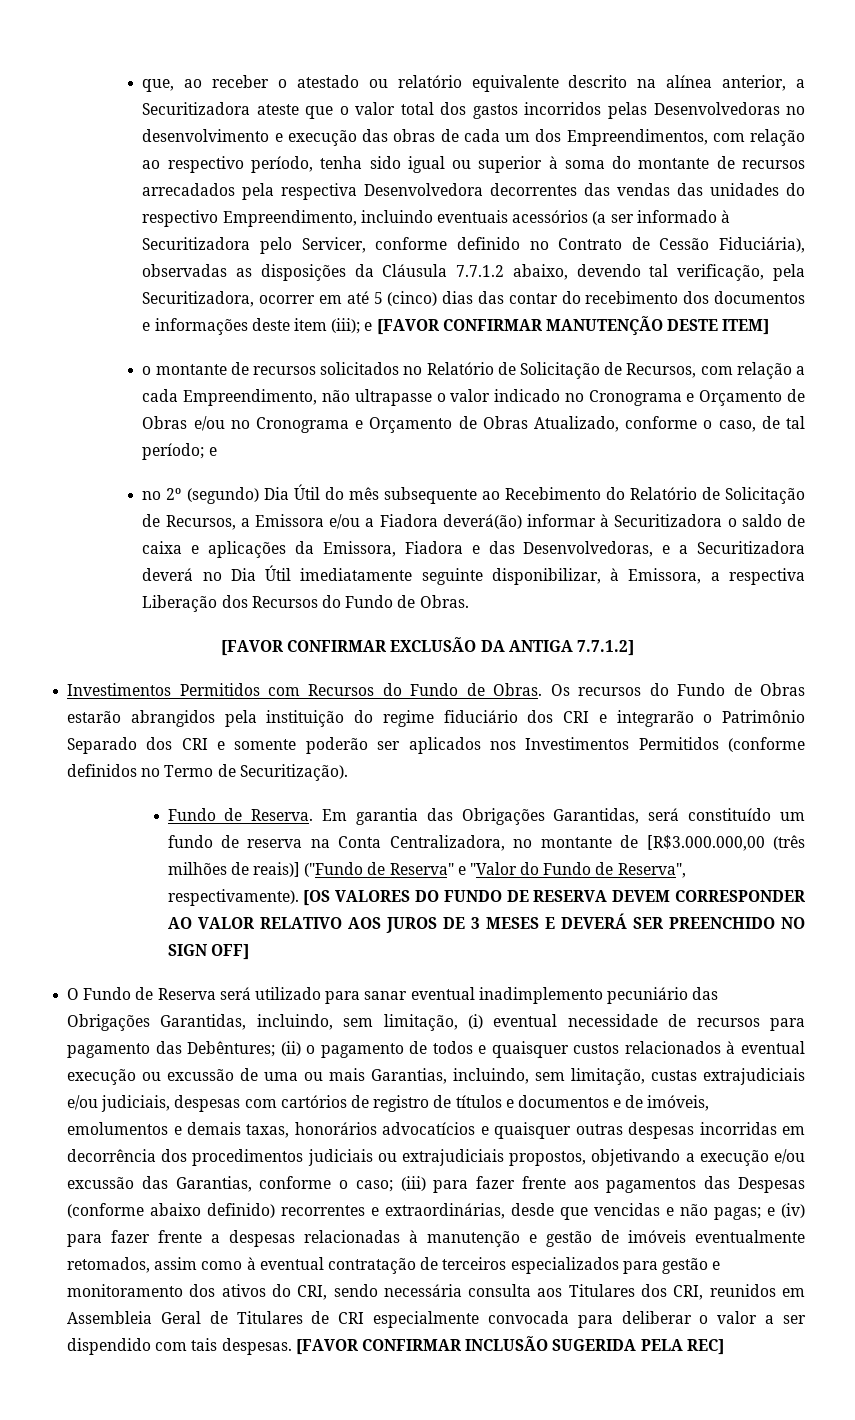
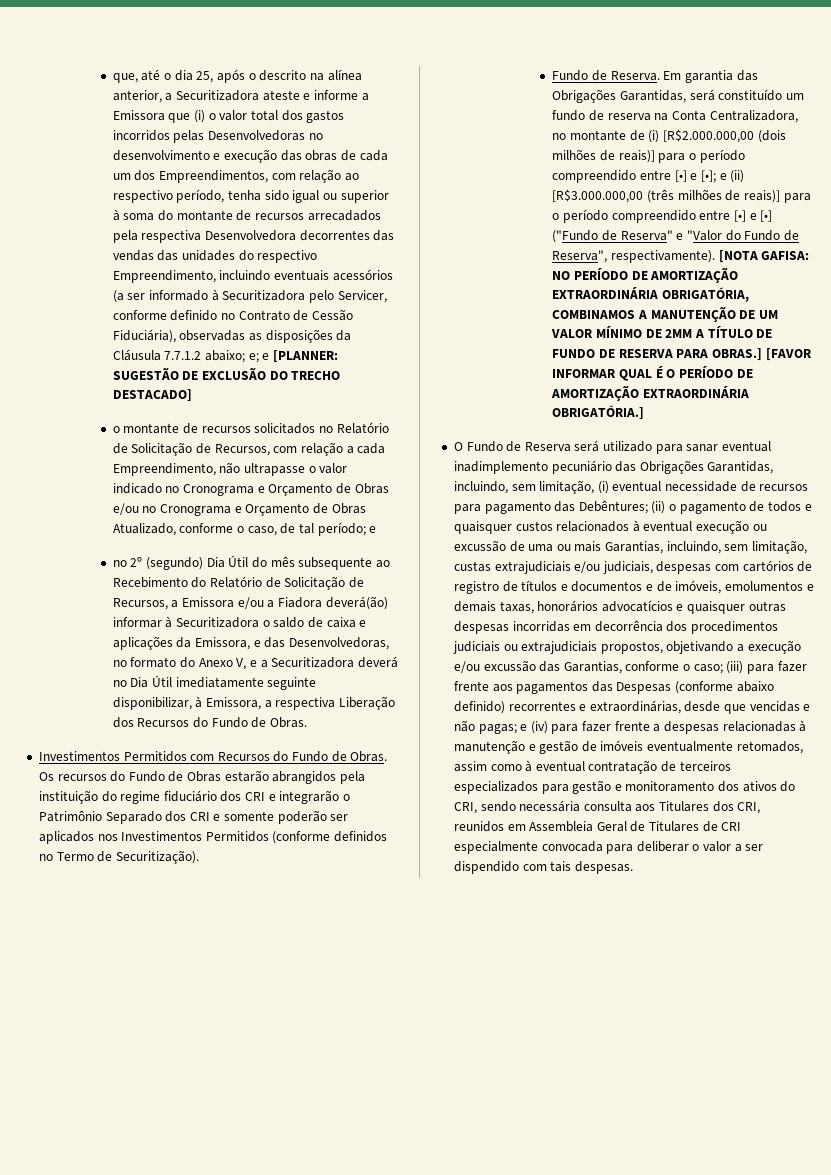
- que, ao receber o atestado ou relatório equivalente descrito na alínea anterior, a Securitizadora ateste que o valor total dos gastos incorridos pelas Desenvolvedoras no desenvolvimento e execução das obras de cada um dos Empreendimentos, com relação ao respectivo período, tenha sido igual ou superior à soma do montante de recursos arrecadados pela respectiva Desenvolvedora decorrentes das vendas das unidades do respectivo Empreendimento, incluindo eventuais acessórios (a ser informado à Securitizadora pelo Servicer, conforme definido no Contrato de Cessão Fiduciária), observadas as disposições da Cláusula 7.7.1.2 abaixo, devendo tal verificação, pela Securitizadora, ocorrer em até 5 (cinco) dias das contar do recebimento dos documentos e informações deste item (iii); e [FAVOR CONFIRMAR MANUTENÇÃO DESTE ITEM]
+ que, até o dia 25, após o descrito na alínea anterior, a Securitizadora ateste e informe a Emissora que (i) o valor total dos gastos incorridos pelas Desenvolvedoras no desenvolvimento e execução das obras de cada um dos Empreendimentos, com relação ao respectivo período, tenha sido igual ou superior à soma do montante de recursos arrecadados pela respectiva Desenvolvedora decorrentes das vendas das unidades do respectivo Empreendimento, incluindo eventuais acessórios (a ser informado à Securitizadora pelo Servicer, conforme definido no Contrato de Cessão Fiduciária), observadas as disposições da Cláusula 7.7.1.2 abaixo; e; e [PLANNER: SUGESTÃO DE EXCLUSÃO DO TRECHO DESTACADO]
- no 2º (segundo) Dia Útil do mês subsequente ao Recebimento do Relatório de Solicitação de Recursos, a Emissora e/ou a Fiadora deverá(ão) informar à Securitizadora o saldo de caixa e aplicações da Emissora, Fiadora e das Desenvolvedoras, e a Securitizadora deverá no Dia Útil imediatamente seguinte disponibilizar, à Emissora, a respectiva Liberação dos Recursos do Fundo de Obras.
+ no 2º (segundo) Dia Útil do mês subsequente ao Recebimento do Relatório de Solicitação de Recursos, a Emissora e/ou a Fiadora deverá(ão) informar à Securitizadora o saldo de caixa e aplicações da Emissora, e das Desenvolvedoras, no formato do Anexo V, e a Securitizadora deverá no Dia Útil imediatamente seguinte disponibilizar, à Emissora, a respectiva Liberação dos Recursos do Fundo de Obras.
- [FAVOR CONFIRMAR EXCLUSÃO DA ANTIGA 7.7.1.2]
- Em garantia das Obrigações Garantidas, será constituído um fundo de reserva na Conta Centralizadora, no montante de [R$3.000.000,00 (três milhões de reais)] ("Fundo de Reserva" e "Valor do Fundo de Reserva", respectivamente).
+ Em garantia das Obrigações Garantidas, será constituído um fundo de reserva na Conta Centralizadora, no montante de (i) [R$2.000.000,00 (dois milhões de reais)] para o período compreendido entre [•] e [•]; e (ii) [R$3.000.000,00 (três milhões de reais)] para o período compreendido entre [•] e [•] ("Fundo de Reserva" e "Valor do Fundo de Reserva", respectivamente).
- [OS VALORES DO FUNDO DE RESERVA DEVEM CORRESPONDER AO VALOR RELATIVO AOS JUROS DE 3 MESES E DEVERÁ SER PREENCHIDO NO SIGN OFF]
+ [NOTA GAFISA: NO PERÍODO DE AMORTIZAÇÃO EXTRAORDINÁRIA OBRIGATÓRIA, COMBINAMOS A MANUTENÇÃO DE UM VALOR MÍNIMO DE 2MM A TÍTULO DE FUNDO DE RESERVA PARA OBRAS.] [FAVOR INFORMAR QUAL É O PERÍODO DE AMORTIZAÇÃO EXTRAORDINÁRIA OBRIGATÓRIA.]
- [FAVOR CONFIRMAR INCLUSÃO SUGERIDA PELA REC]

